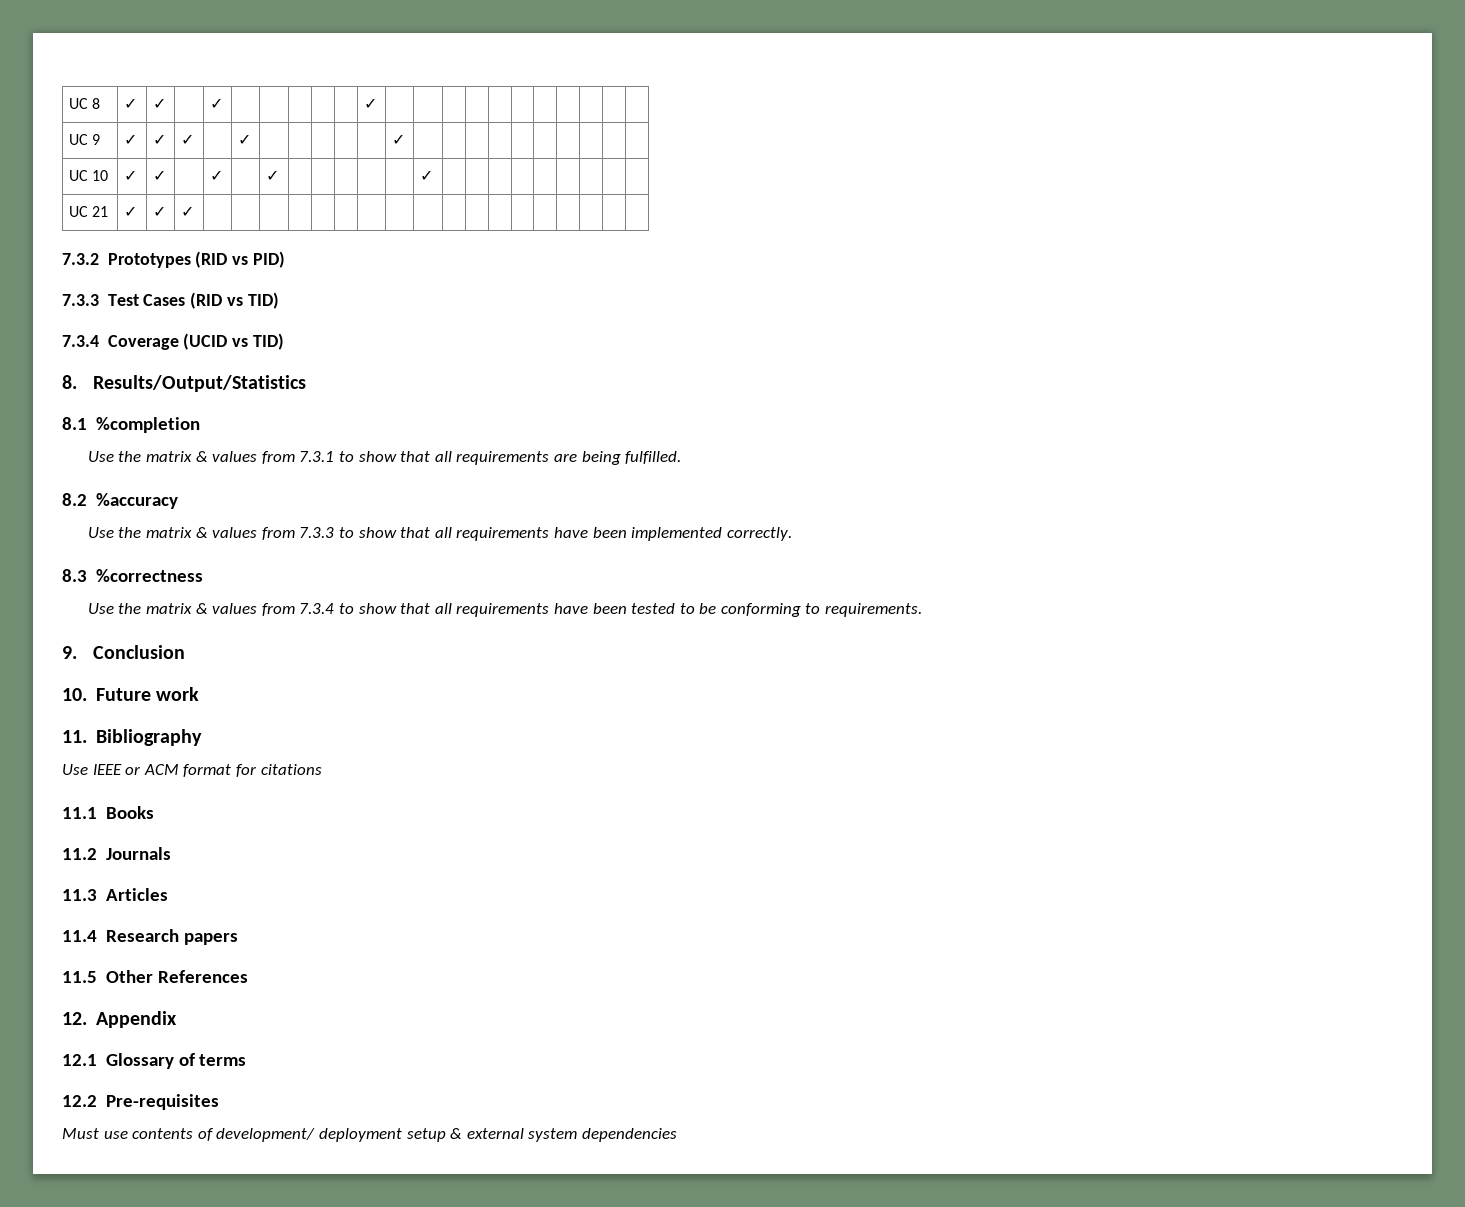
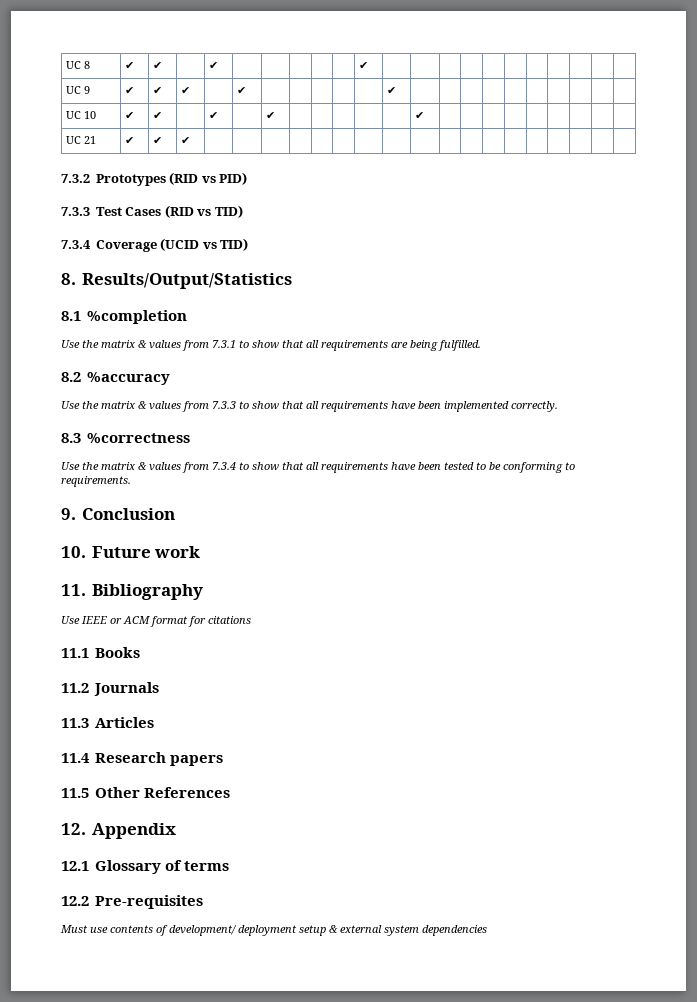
- UC 8 | ✓ | ✓ | | ✓ | | | | | | ✓ | | | | | | | | | | |
- UC 9 | ✓ | ✓ | ✓ | | ✓ | | | | | | ✓ | | | | | | | | | |
- UC 10 | ✓ | ✓ | | ✓ | | ✓ | | | | | | ✓ | | | | | | | | |
+ UC 8 | ✔ | ✔ | | ✔ | | | | | | ✔ | | | | | | | | | | |
+ UC 9 | ✔ | ✔ | ✔ | | ✔ | | | | | | ✔ | | | | | | | | | |
+ UC 10 | ✔ | ✔ | | ✔ | | ✔ | | | | | | ✔ | | | | | | | | |
- UC 21 | ✓ | ✓ | ✓ | | | | | | | | | | | | | | | | | |
+ UC 21 | ✔ | ✔ | ✔ | | | | | | | | | | | | | | | | | |

